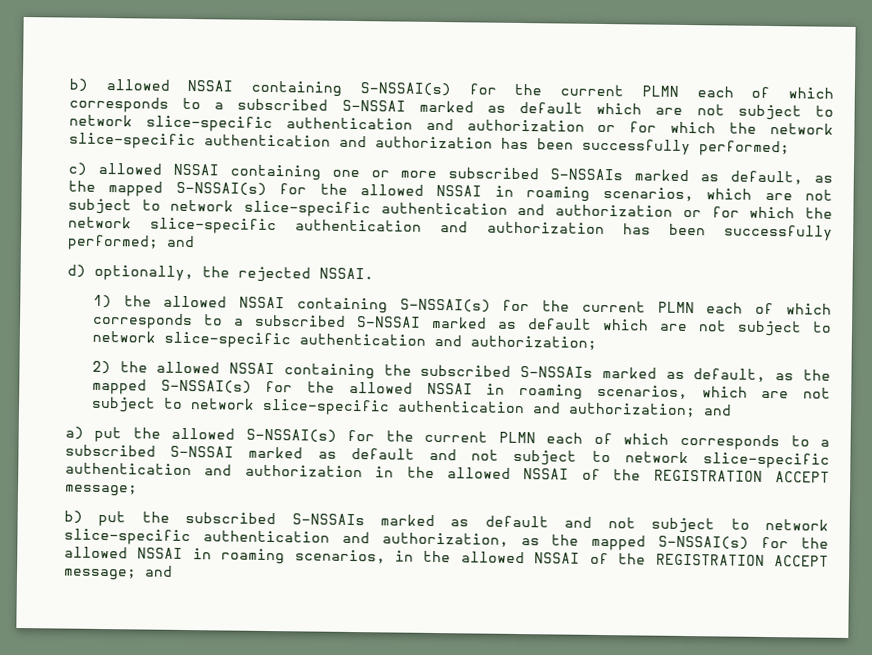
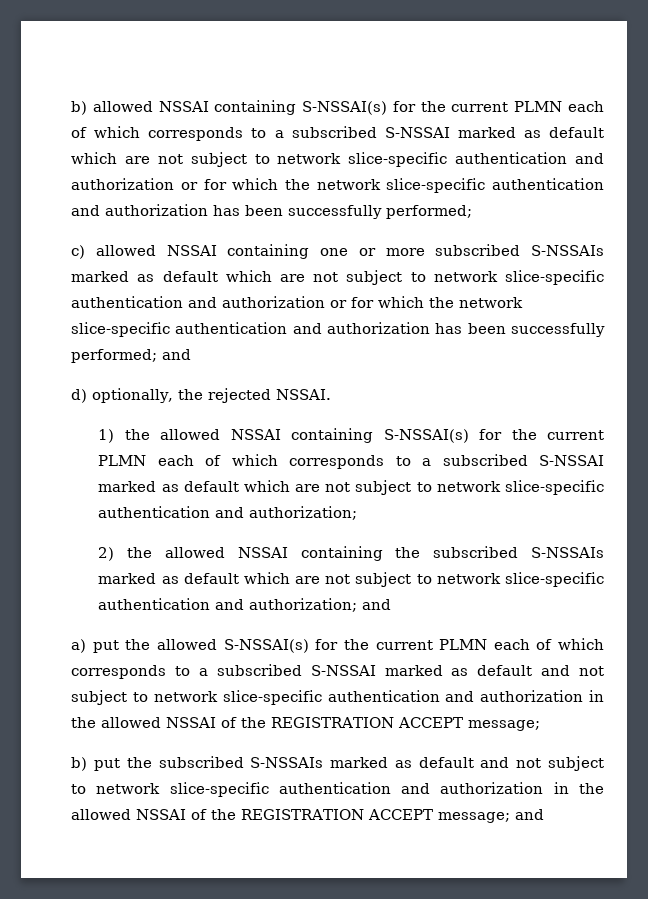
- c) allowed NSSAI containing one or more subscribed S-NSSAIs marked as default, as the mapped S-NSSAI(s) for the allowed NSSAI in roaming scenarios, which are not subject to network slice-specific authentication and authorization or for which the network slice-specific authentication and authorization has been successfully performed; and
+ c) allowed NSSAI containing one or more subscribed S-NSSAIs marked as default which are not subject to network slice-specific authentication and authorization or for which the network slice-specific authentication and authorization has been successfully performed; and
- 2) the allowed NSSAI containing the subscribed S-NSSAIs marked as default, as the mapped S-NSSAI(s) for the allowed NSSAI in roaming scenarios, which are not subject to network slice-specific authentication and authorization; and
+ 2) the allowed NSSAI containing the subscribed S-NSSAIs marked as default which are not subject to network slice-specific authentication and authorization; and
- b) put the subscribed S-NSSAIs marked as default and not subject to network slice-specific authentication and authorization, as the mapped S-NSSAI(s) for the allowed NSSAI in roaming scenarios, in the allowed NSSAI of the REGISTRATION ACCEPT message; and
+ b) put the subscribed S-NSSAIs marked as default and not subject to network slice-specific authentication and authorization in the allowed NSSAI of the REGISTRATION ACCEPT message; and

